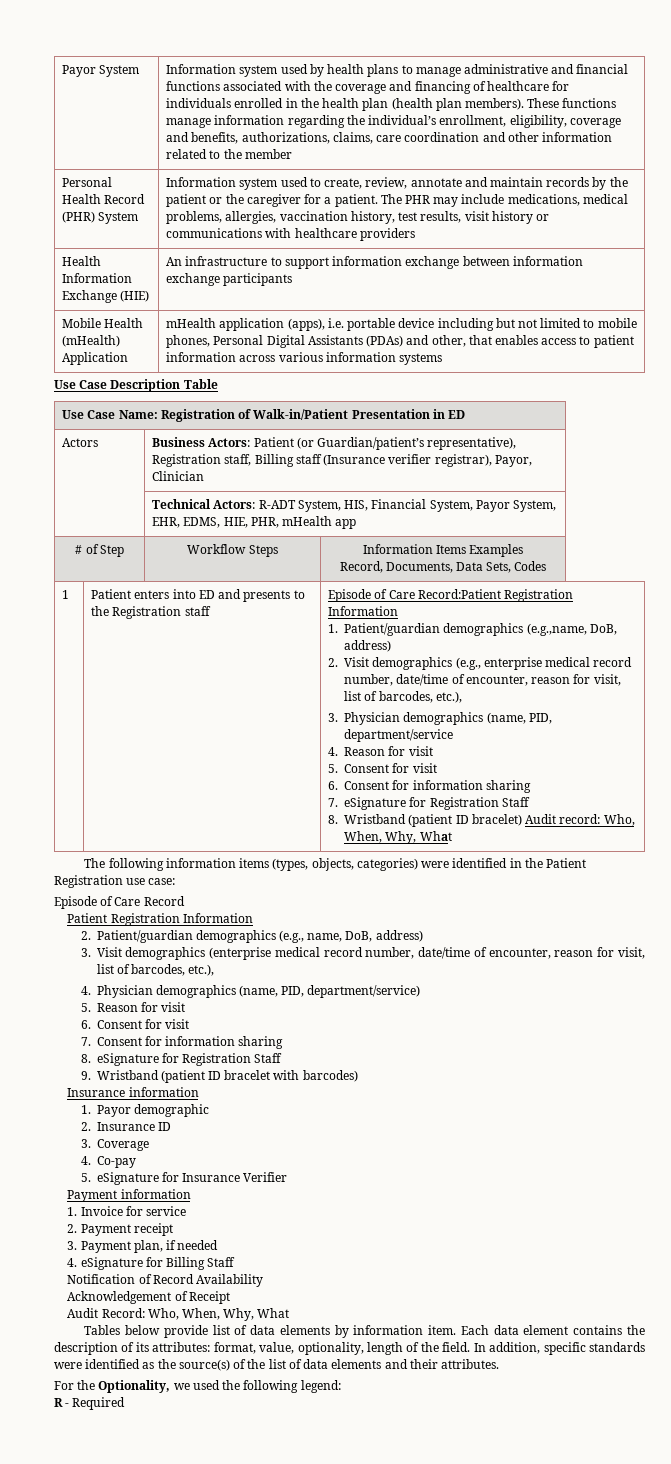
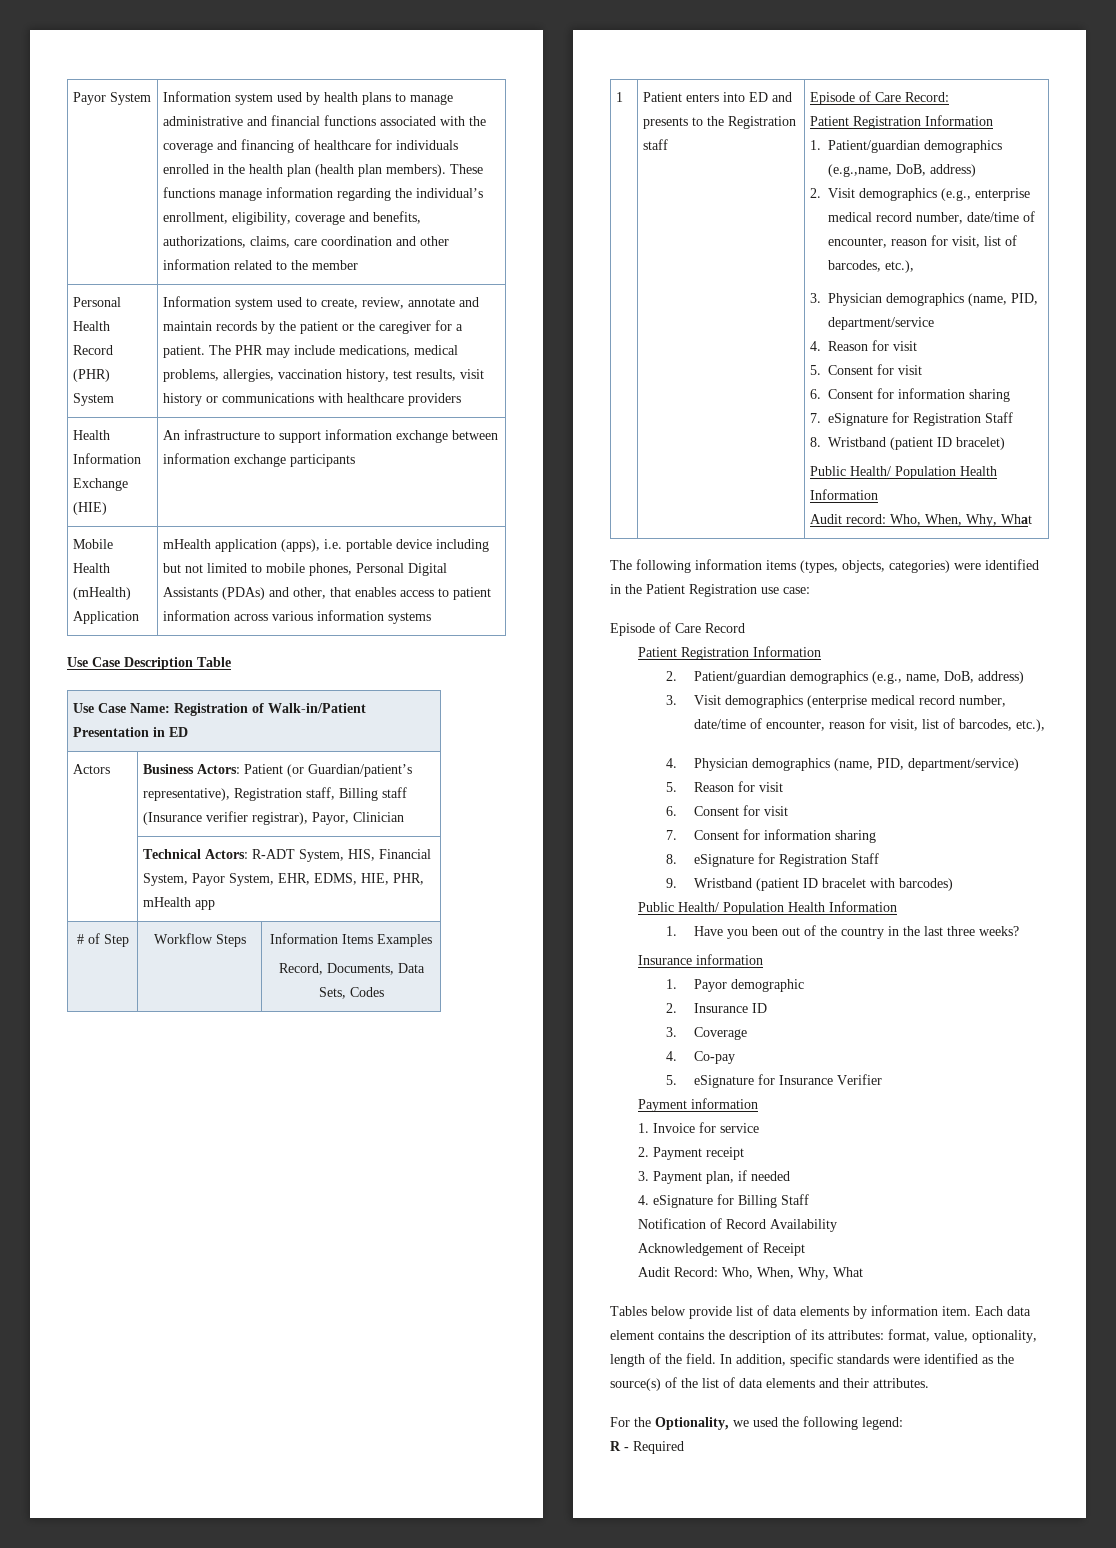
- Episode of Care Record:Patient Registration Information
+ Episode of Care Record:
+ Patient Registration Information
- 8. Wristband (patient ID bracelet) Audit record: Who, When, Why, What
+ 8. Wristband (patient ID bracelet)
+ Public Health/ Population Health Information
+ Audit record: Who, When, Why, What
  9. Wristband (patient ID bracelet with barcodes)
+ Public Health/ Population Health Information
+ 1. Have you been out of the country in the last three weeks?

